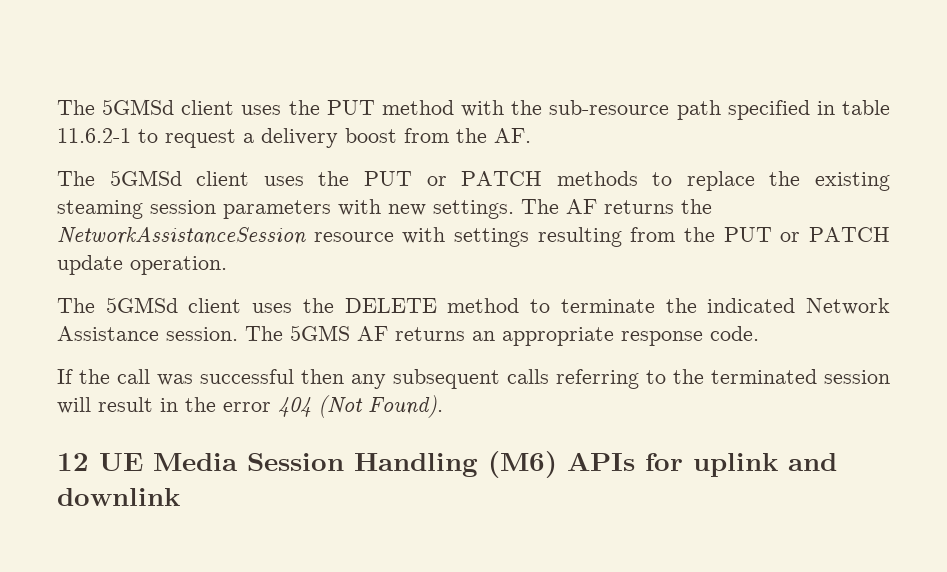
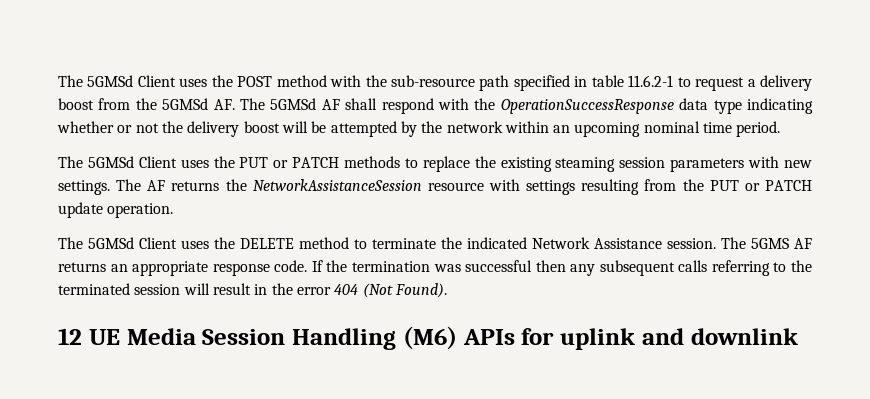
- The 5GMSd client uses the PUT method with the sub-resource path specified in table 11.6.2-1 to request a delivery boost from the AF.
- The 5GMSd client uses the PUT or PATCH methods to replace the existing steaming session parameters with new settings.
+ The 5GMSd Client uses the POST method with the sub-resource path specified in table 11.6.2-1 to request a delivery boost from the 5GMSd AF. The 5GMSd AF shall respond with the OperationSuccessResponse data type indicating whether or not the delivery boost will be attempted by the network within an upcoming nominal time period.
+ The 5GMSd Client uses the PUT or PATCH methods to replace the existing steaming session parameters with new settings.
- The 5GMSd client uses the DELETE method to terminate the indicated Network Assistance session.
+ The 5GMSd Client uses the DELETE method to terminate the indicated Network Assistance session.
- The 5GMS AF returns an appropriate response code.
- If the call was successful then any subsequent calls referring to the terminated session will result in the error 404 (Not Found).
+ The 5GMS AF returns an appropriate response code. If the termination was successful then any subsequent calls referring to the terminated session will result in the error 404 (Not Found).

